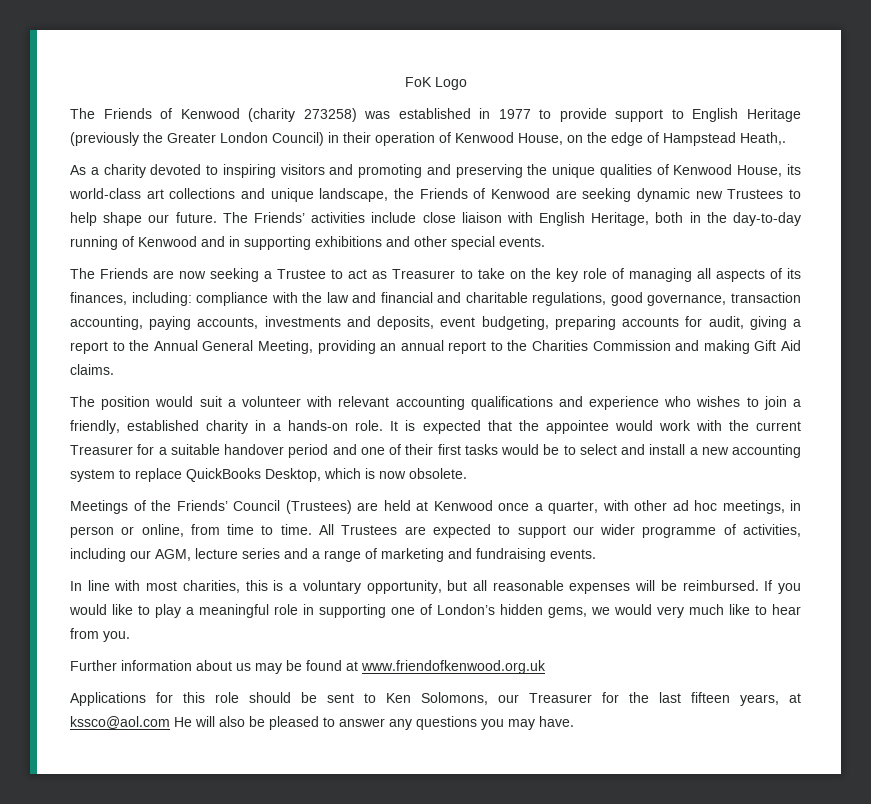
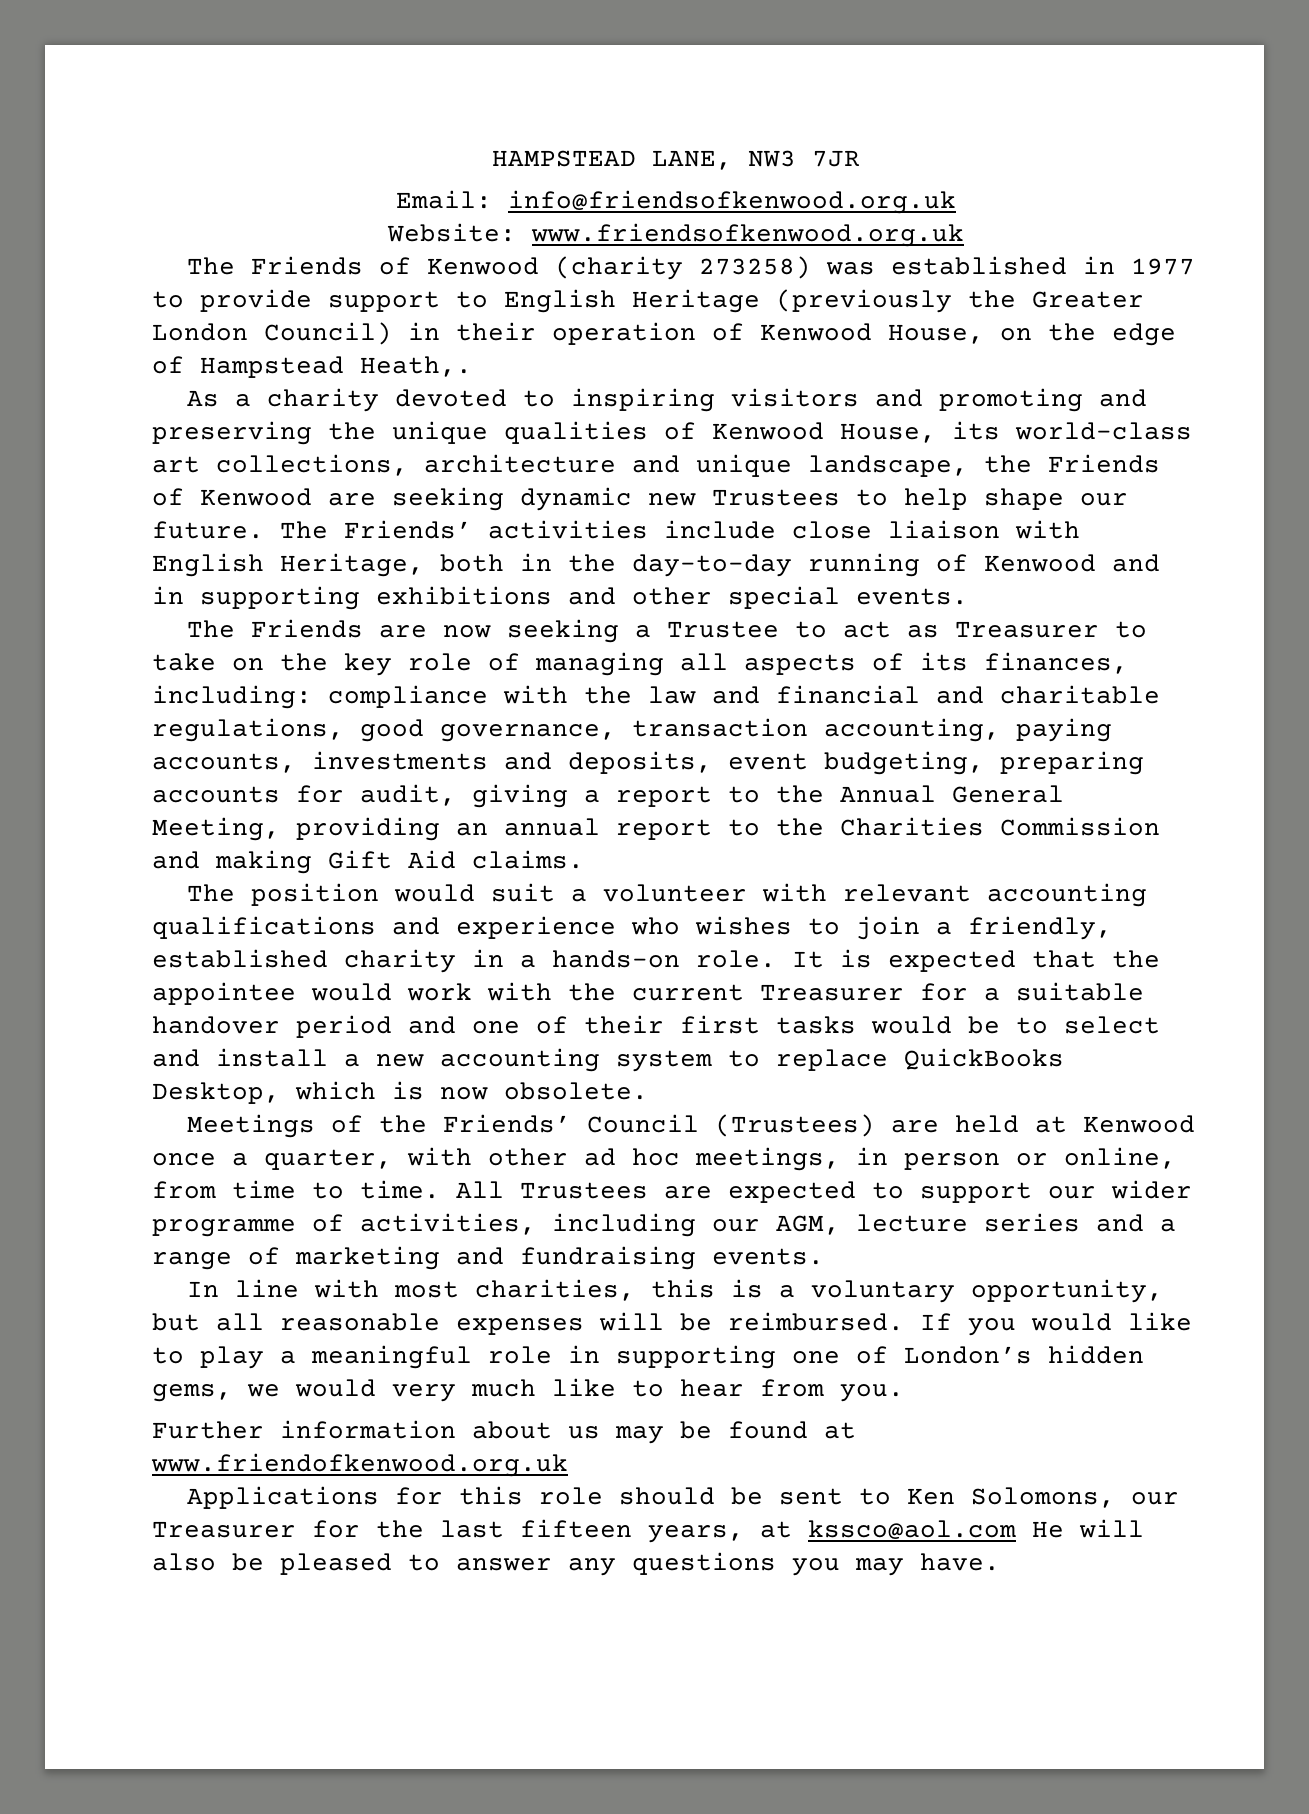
- FoK Logo
+ HAMPSTEAD LANE, NW3 7JR
+ Email: info@friendsofkenwood.org.uk
+ Website: www.friendsofkenwood.org.uk
- As a charity devoted to inspiring visitors and promoting and preserving the unique qualities of Kenwood House, its world-class art collections and unique landscape, the Friends of Kenwood are seeking dynamic new Trustees to help shape our future.
+ As a charity devoted to inspiring visitors and promoting and preserving the unique qualities of Kenwood House, its world-class art collections, architecture and unique landscape, the Friends of Kenwood are seeking dynamic new Trustees to help shape our future.

